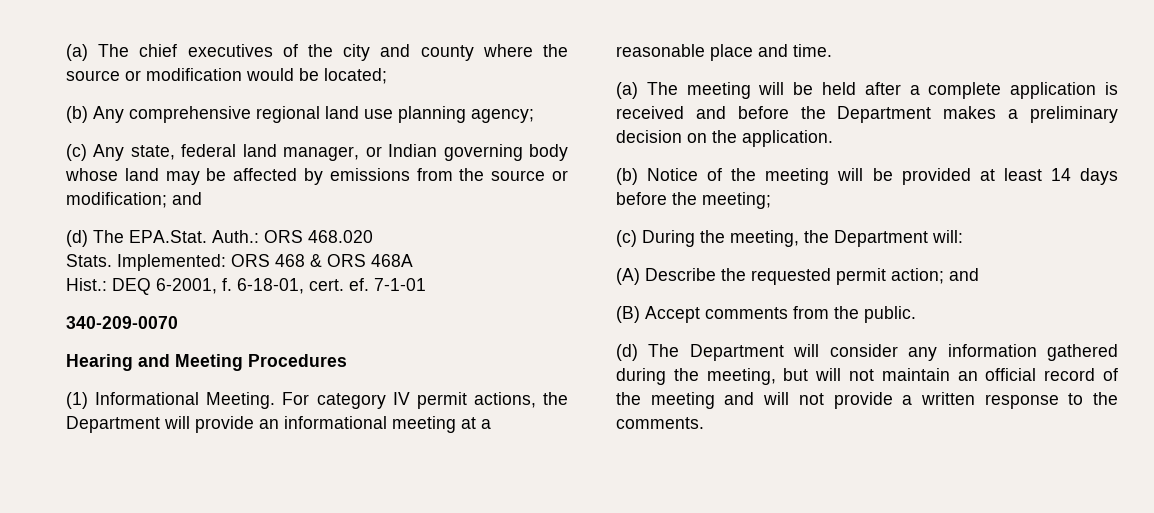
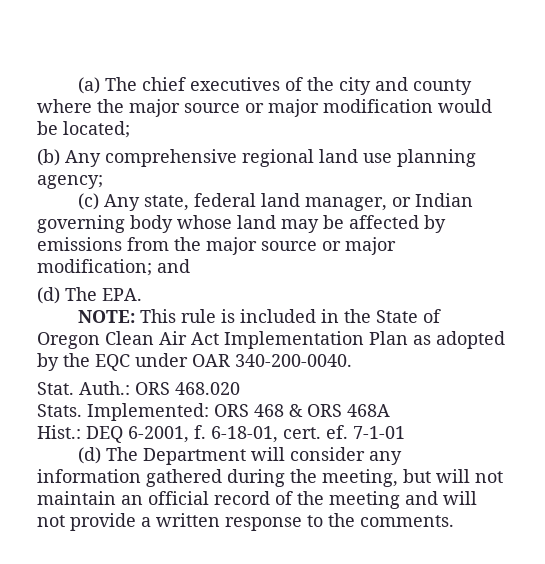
- (a) The chief executives of the city and county where the source or modification would be located;
+ (a) The chief executives of the city and county where the major source or major modification would be located;
- (c) Any state, federal land manager, or Indian governing body whose land may be affected by emissions from the source or modification; and
+ (c) Any state, federal land manager, or Indian governing body whose land may be affected by emissions from the major source or major modification; and
- (d) The EPA.Stat. Auth.: ORS 468.020
+ (d) The EPA.
+ NOTE: This rule is included in the State of Oregon Clean Air Act Implementation Plan as adopted by the EQC under OAR 340-200-0040.
+ Stat. Auth.: ORS 468.020
- 340-209-0070
- Hearing and Meeting Procedures
- (1) Informational Meeting. For category IV permit actions, the Department will provide an informational meeting at a reasonable place and time.
- (a) The meeting will be held after a complete application is received and before the Department makes a preliminary decision on the application.
- (b) Notice of the meeting will be provided at least 14 days before the meeting;
- (c) During the meeting, the Department will:
- (A) Describe the requested permit action; and
- (B) Accept comments from the public.

